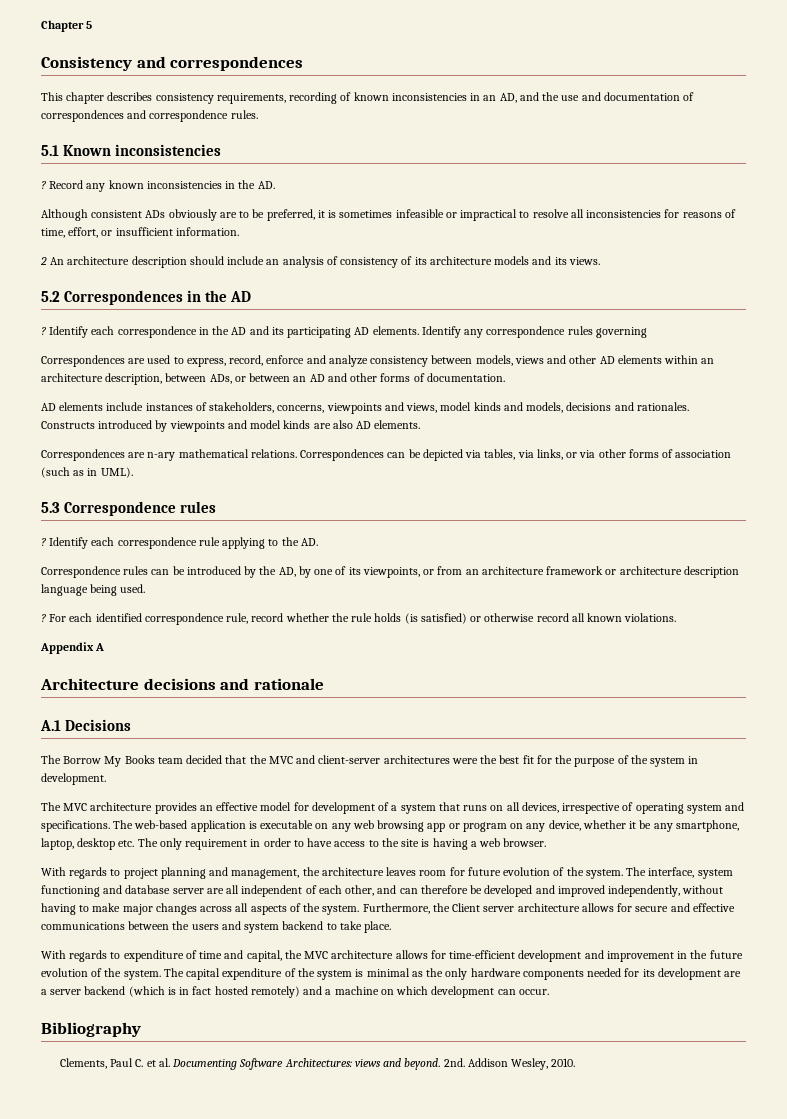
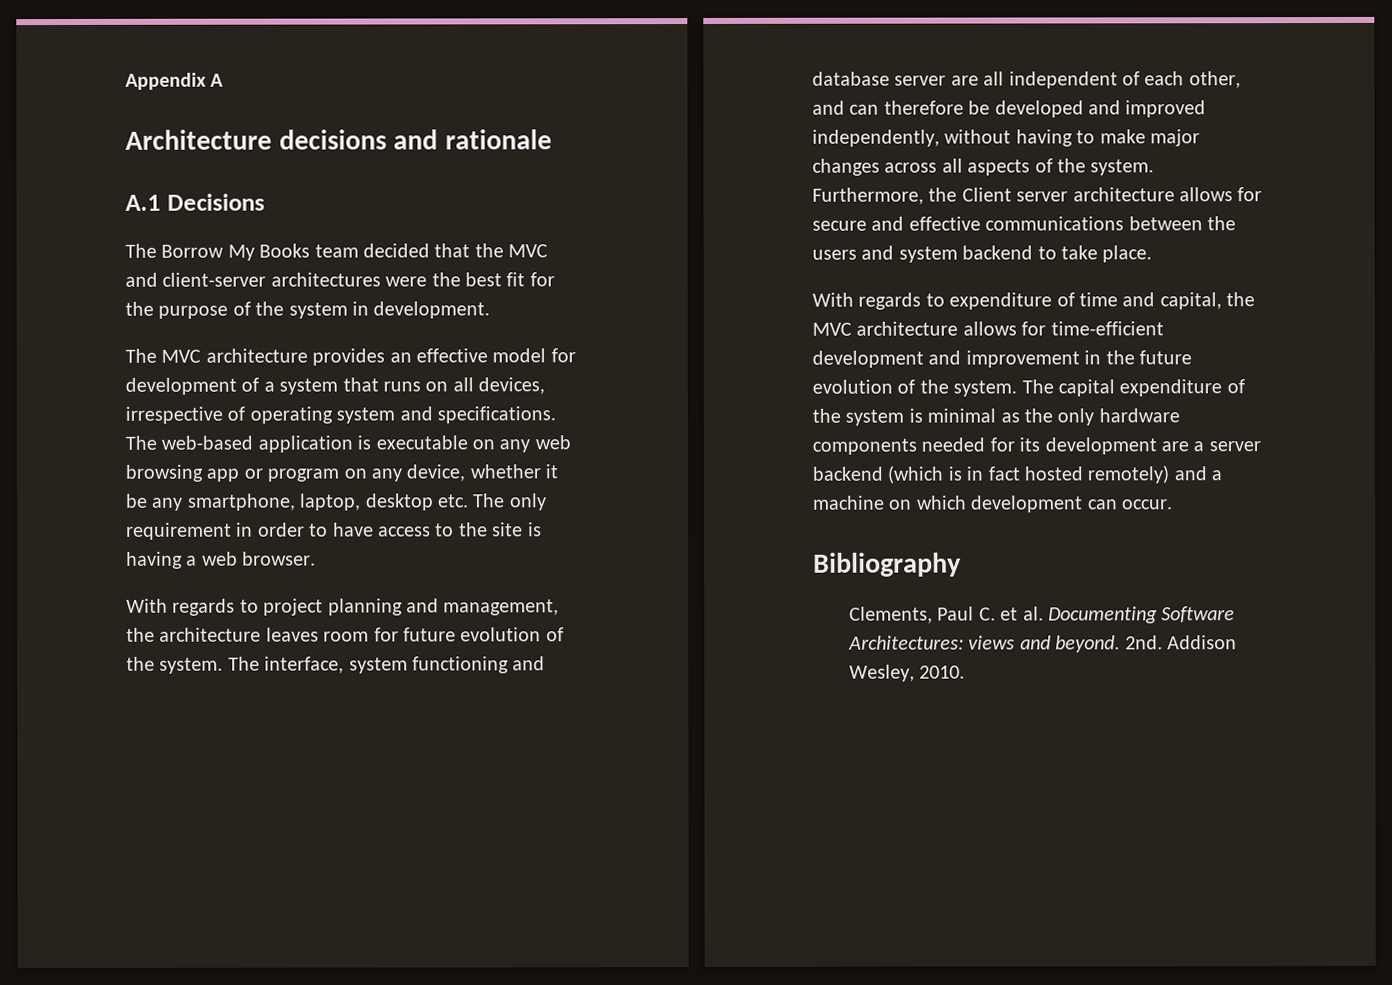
- Chapter 5
- Consistency and correspondences
- This chapter describes consistency requirements, recording of known inconsistencies in an AD, and the use and documentation of correspondences and correspondence rules.
- 5.1 Known inconsistencies
- ? Record any known inconsistencies in the AD.
- Although consistent ADs obviously are to be preferred, it is sometimes infeasible or impractical to resolve all inconsistencies for reasons of time, effort, or insufficient information.
- 2 An architecture description should include an analysis of consistency of its architecture models and its views.
- 5.2 Correspondences in the AD
- ? Identify each correspondence in the AD and its participating AD elements. Identify any correspondence rules governing
- Correspondences are used to express, record, enforce and analyze consistency between models, views and other AD elements within an architecture description, between ADs, or between an AD and other forms of documentation.
- AD elements include instances of stakeholders, concerns, viewpoints and views, model kinds and models, decisions and rationales. Constructs introduced by viewpoints and model kinds are also AD elements.
- Correspondences are n-ary mathematical relations. Correspondences can be depicted via tables, via links, or via other forms of association (such as in UML).
- 5.3 Correspondence rules
- ? Identify each correspondence rule applying to the AD.
- Correspondence rules can be introduced by the AD, by one of its viewpoints, or from an architecture framework or architecture description language being used.
- ? For each identified correspondence rule, record whether the rule holds (is satisfied) or otherwise record all known violations.

